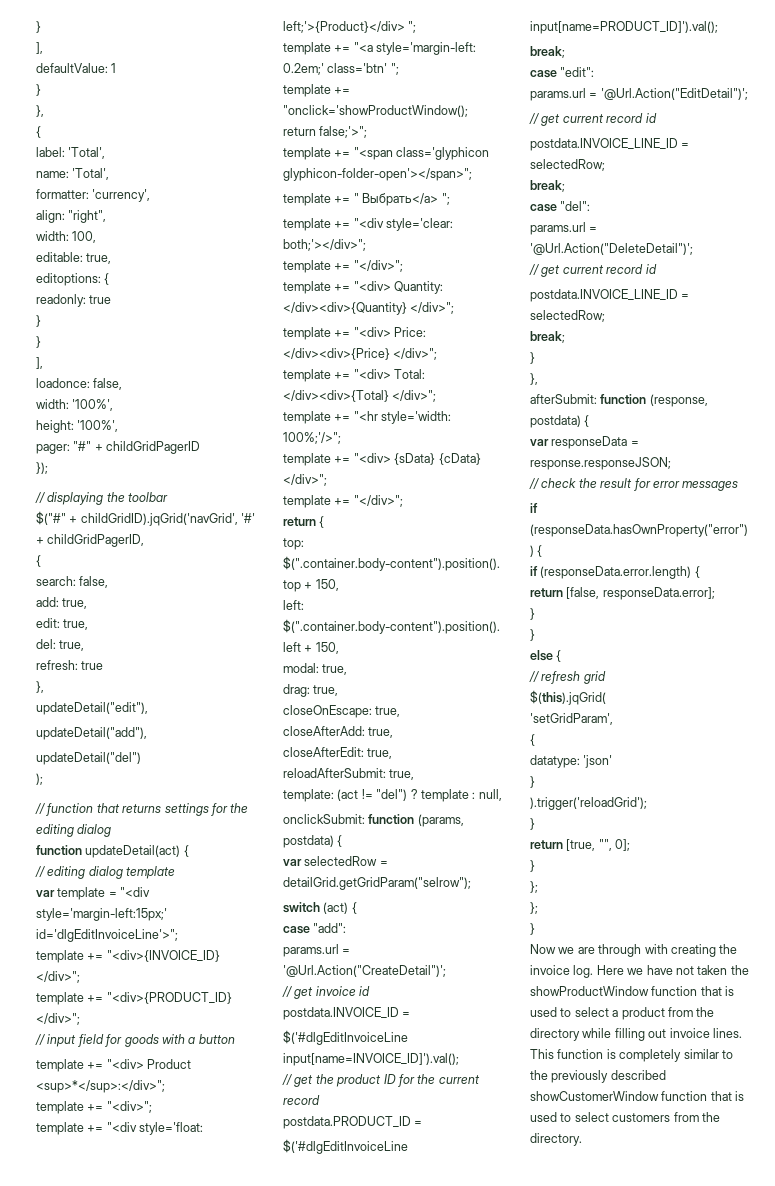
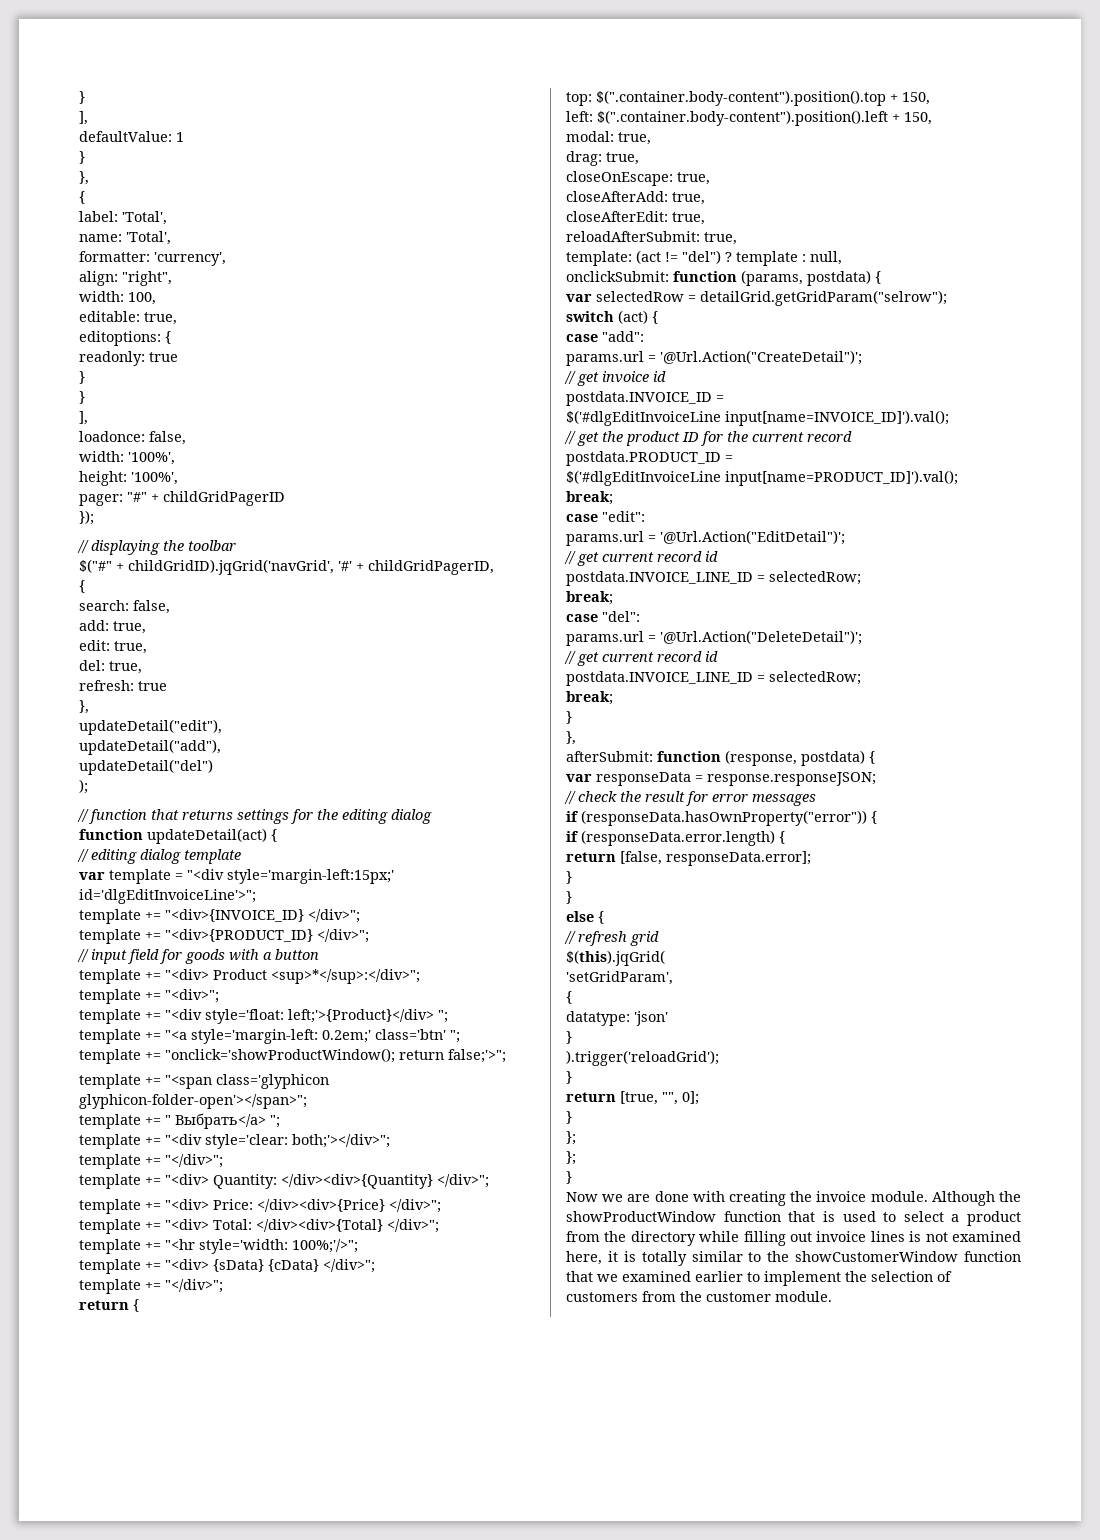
- Now we are through with creating the invoice log. Here we have not taken the showProductWindow function that is used to select a product from the directory while filling out invoice lines. This function is completely similar to the previously described showCustomerWindow function that is used to select customers from the directory.
+ Now we are done with creating the invoice module. Although the showProductWindow function that is used to select a product from the directory while filling out invoice lines is not examined here, it is totally similar to the showCustomerWindow function that we examined earlier to implement the selection of customers from the customer module.

